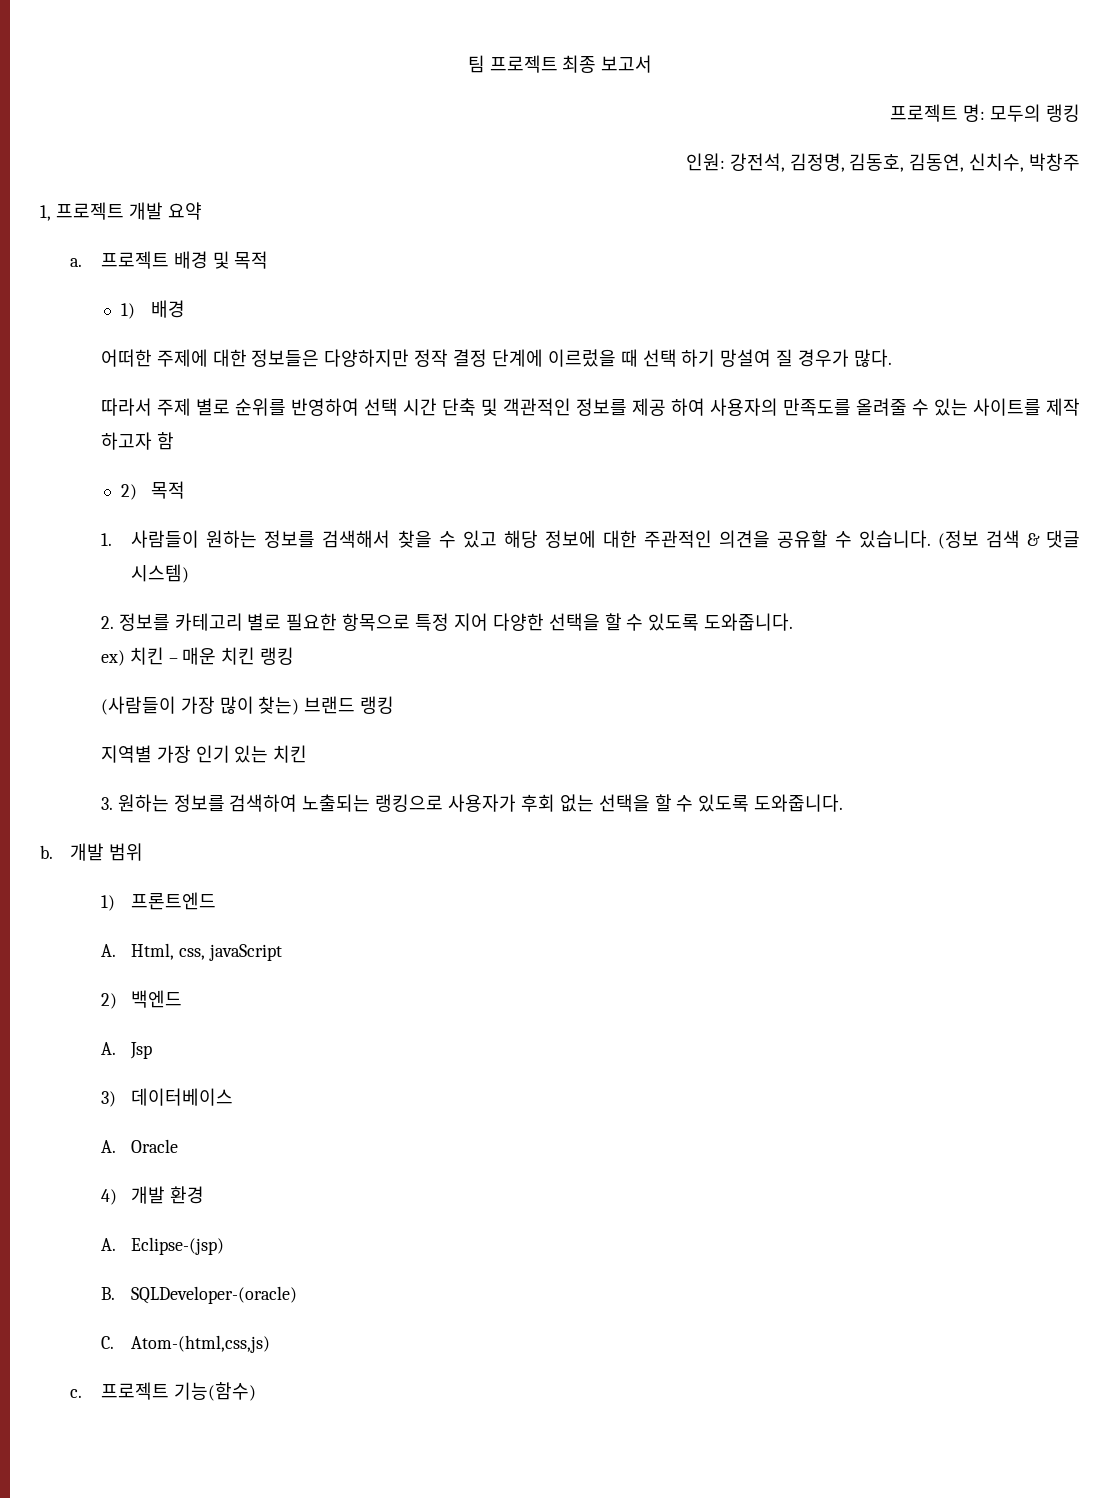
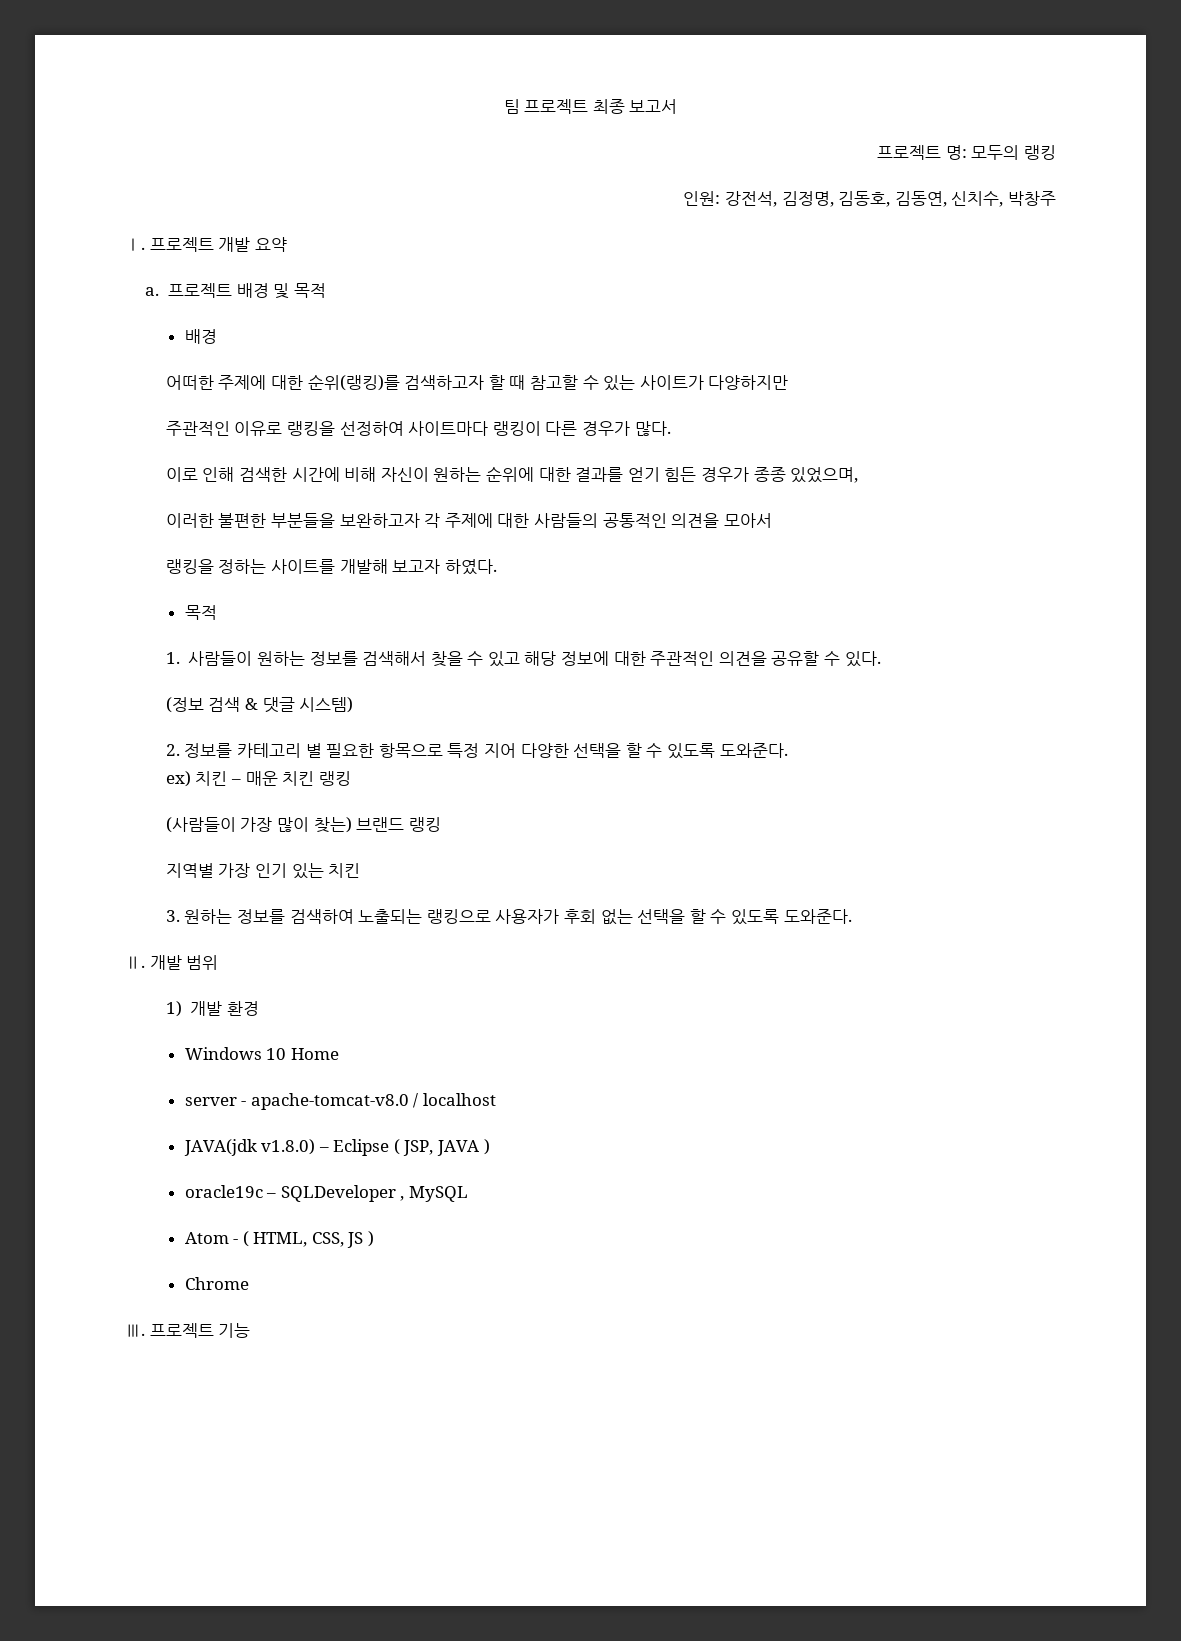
- 1, 프로젝트 개발 요약
+ Ⅰ. 프로젝트 개발 요약
  프로젝트 배경 및 목적
- 1) 배경
+ 배경
- 어떠한 주제에 대한 정보들은 다양하지만 정작 결정 단계에 이르렀을 때 선택 하기 망설여 질 경우가 많다.
- 따라서 주제 별로 순위를 반영하여 선택 시간 단축 및 객관적인 정보를 제공 하여 사용자의 만족도를 올려줄 수 있는 사이트를 제작 하고자 함
- 2) 목적
+ 어떠한 주제에 대한 순위(랭킹)를 검색하고자 할 때 참고할 수 있는 사이트가 다양하지만
+ 주관적인 이유로 랭킹을 선정하여 사이트마다 랭킹이 다른 경우가 많다.
+ 이로 인해 검색한 시간에 비해 자신이 원하는 순위에 대한 결과를 얻기 힘든 경우가 종종 있었으며,
+ 이러한 불편한 부분들을 보완하고자 각 주제에 대한 사람들의 공통적인 의견을 모아서
+ 랭킹을 정하는 사이트를 개발해 보고자 하였다.
+ 목적
- 1. 사람들이 원하는 정보를 검색해서 찾을 수 있고 해당 정보에 대한 주관적인 의견을 공유할 수 있습니다. (정보 검색 & 댓글 시스템)
+ 1. 사람들이 원하는 정보를 검색해서 찾을 수 있고 해당 정보에 대한 주관적인 의견을 공유할 수 있다.
+ (정보 검색 & 댓글 시스템)
- 2. 정보를 카테고리 별로 필요한 항목으로 특정 지어 다양한 선택을 할 수 있도록 도와줍니다.
+ 2. 정보를 카테고리 별 필요한 항목으로 특정 지어 다양한 선택을 할 수 있도록 도와준다.
- 3. 원하는 정보를 검색하여 노출되는 랭킹으로 사용자가 후회 없는 선택을 할 수 있도록 도와줍니다.
- b. 개발 범위
+ 3. 원하는 정보를 검색하여 노출되는 랭킹으로 사용자가 후회 없는 선택을 할 수 있도록 도와준다.
+ Ⅱ. 개발 범위
- 1) 프론트엔드
- A. Html, css, javaScript
- 2) 백엔드
- A. Jsp
- 3) 데이터베이스
- A. Oracle
- 4) 개발 환경
- A. Eclipse-(jsp)
- B. SQLDeveloper-(oracle)
- C. Atom-(html,css,js)
- c. 프로젝트 기능(함수)
+ 1) 개발 환경
+ Windows 10 Home
+ server - apache-tomcat-v8.0 / localhost
+ JAVA(jdk v1.8.0) – Eclipse ( JSP, JAVA )
+ oracle19c – SQLDeveloper , MySQL
+ Atom - ( HTML, CSS, JS )
+ Chrome
+ Ⅲ. 프로젝트 기능

